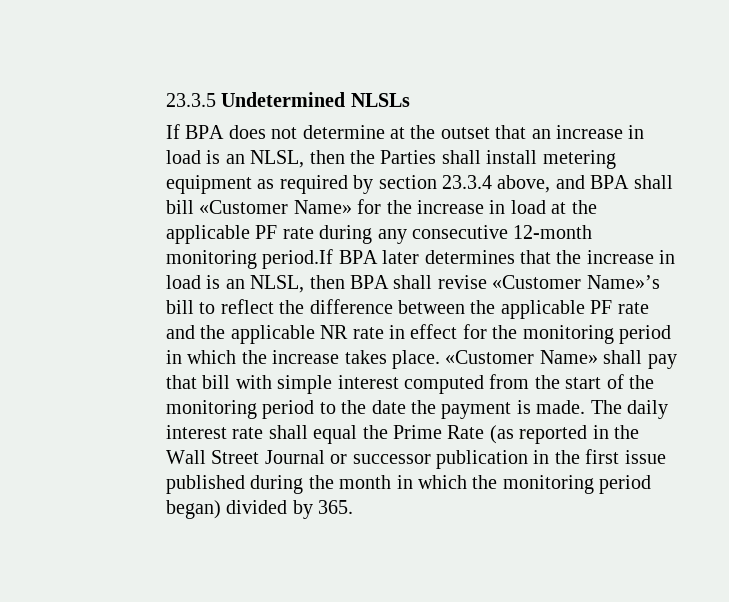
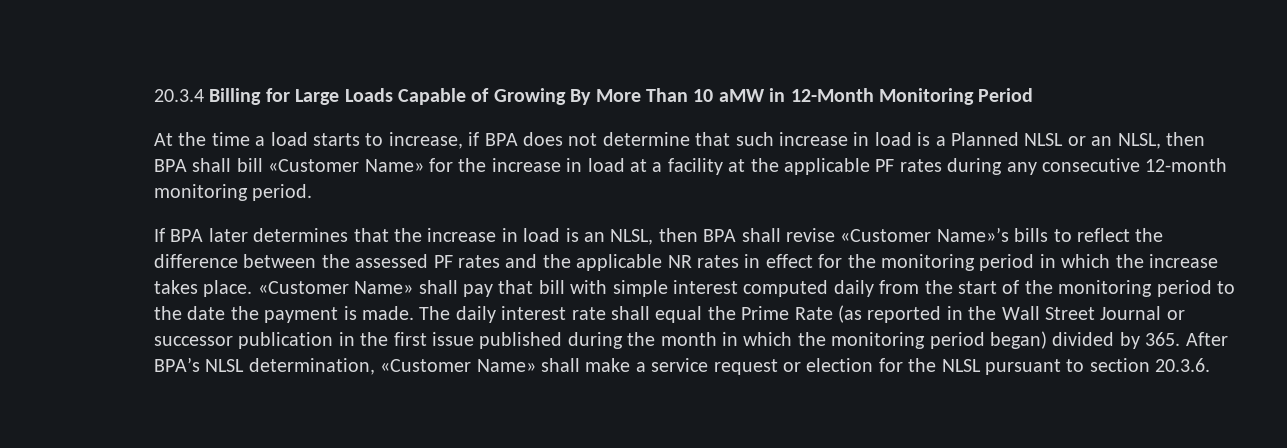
- 23.3.5 Undetermined NLSLs
- If BPA does not determine at the outset that an increase in load is an NLSL, then the Parties shall install metering equipment as required by section 23.3.4 above, and BPA shall bill «Customer Name» for the increase in load at the applicable PF rate during any consecutive 12-month monitoring period.If BPA later determines that the increase in load is an NLSL, then BPA shall revise «Customer Name»’s bill to reflect the difference between the applicable PF rate and the applicable NR rate in effect for the monitoring period in which the increase takes place.
+ 20.3.4 Billing for Large Loads Capable of Growing By More Than 10 aMW in 12-Month Monitoring Period
+ At the time a load starts to increase, if BPA does not determine that such increase in load is a Planned NLSL or an NLSL, then BPA shall bill «Customer Name» for the increase in load at a facility at the applicable PF rates during any consecutive 12-month monitoring period.
+ If BPA later determines that the increase in load is an NLSL, then BPA shall revise «Customer Name»’s bills to reflect the difference between the assessed PF rates and the applicable NR rates in effect for the monitoring period in which the increase takes place.
- «Customer Name» shall pay that bill with simple interest computed from the start of the monitoring period to the date the payment is made.
+ «Customer Name» shall pay that bill with simple interest computed daily from the start of the monitoring period to the date the payment is made.
- The daily interest rate shall equal the Prime Rate (as reported in the Wall Street Journal or successor publication in the first issue published during the month in which the monitoring period began) divided by 365.
+ The daily interest rate shall equal the Prime Rate (as reported in the Wall Street Journal or successor publication in the first issue published during the month in which the monitoring period began) divided by 365. After BPA’s NLSL determination, «Customer Name» shall make a service request or election for the NLSL pursuant to section 20.3.6.

